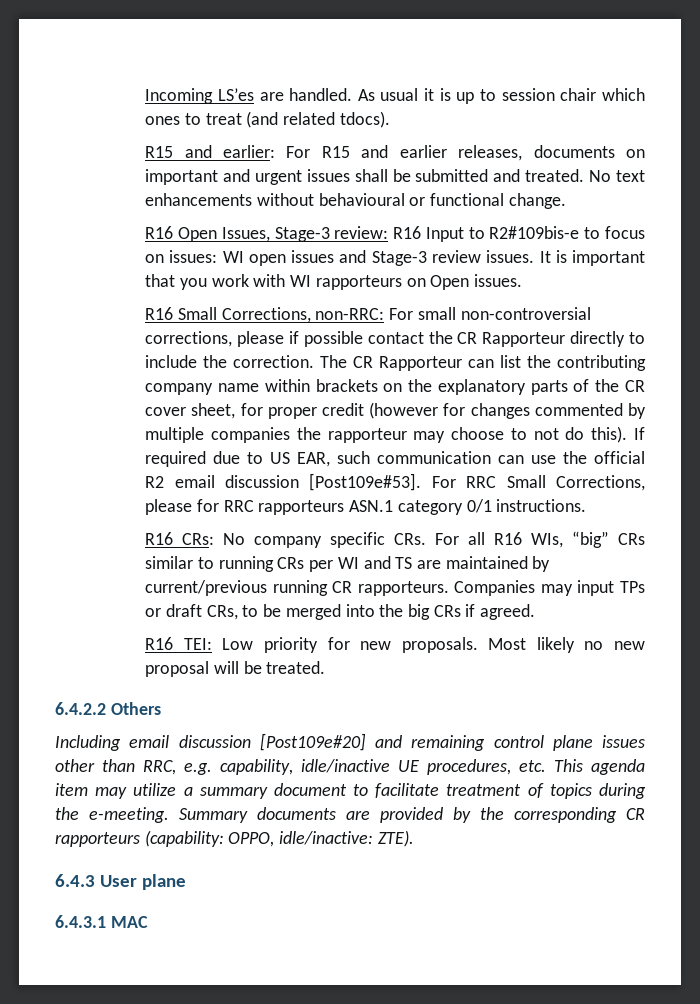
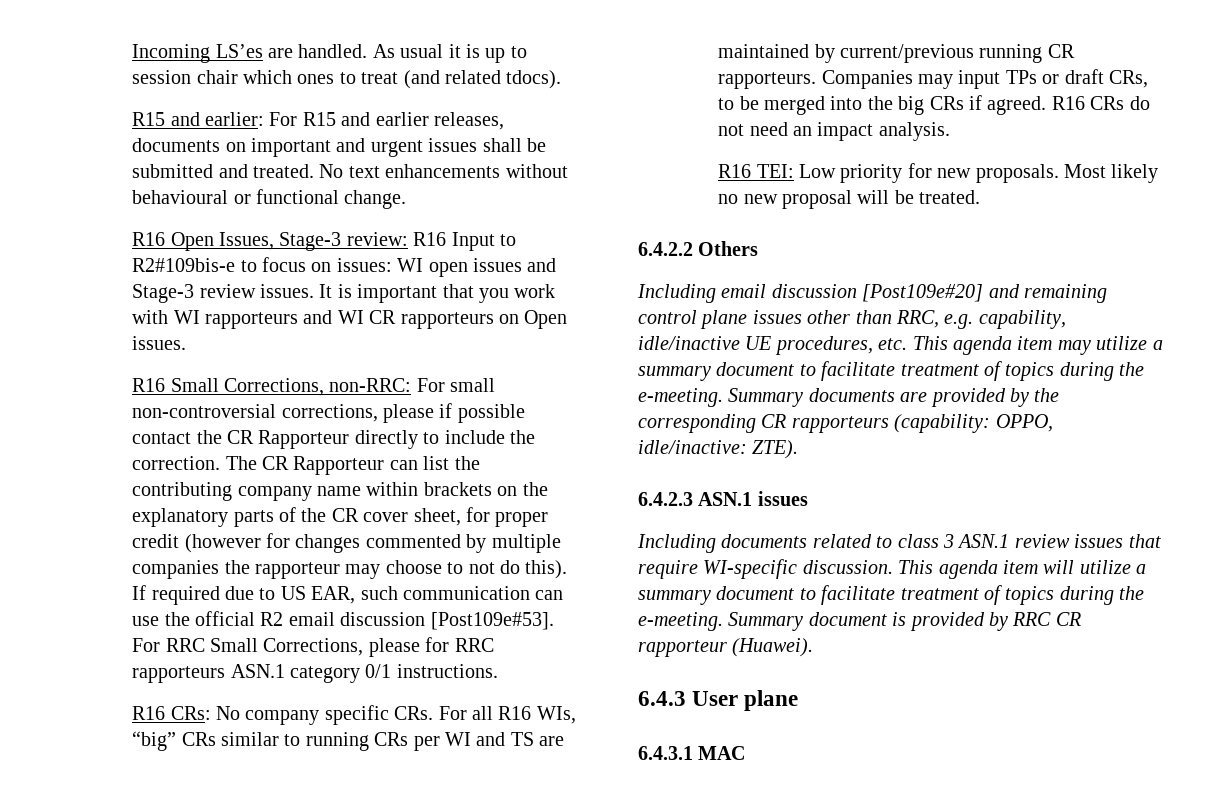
- It is important that you work with WI rapporteurs on Open issues.
+ It is important that you work with WI rapporteurs and WI CR rapporteurs on Open issues.
+ R16 CRs do not need an impact analysis.
+ 6.4.2.3 ASN.1 issues
+ Including documents related to class 3 ASN.1 review issues that require WI-specific discussion. This agenda item will utilize a summary document to facilitate treatment of topics during the e-meeting. Summary document is provided by RRC CR rapporteur (Huawei).

